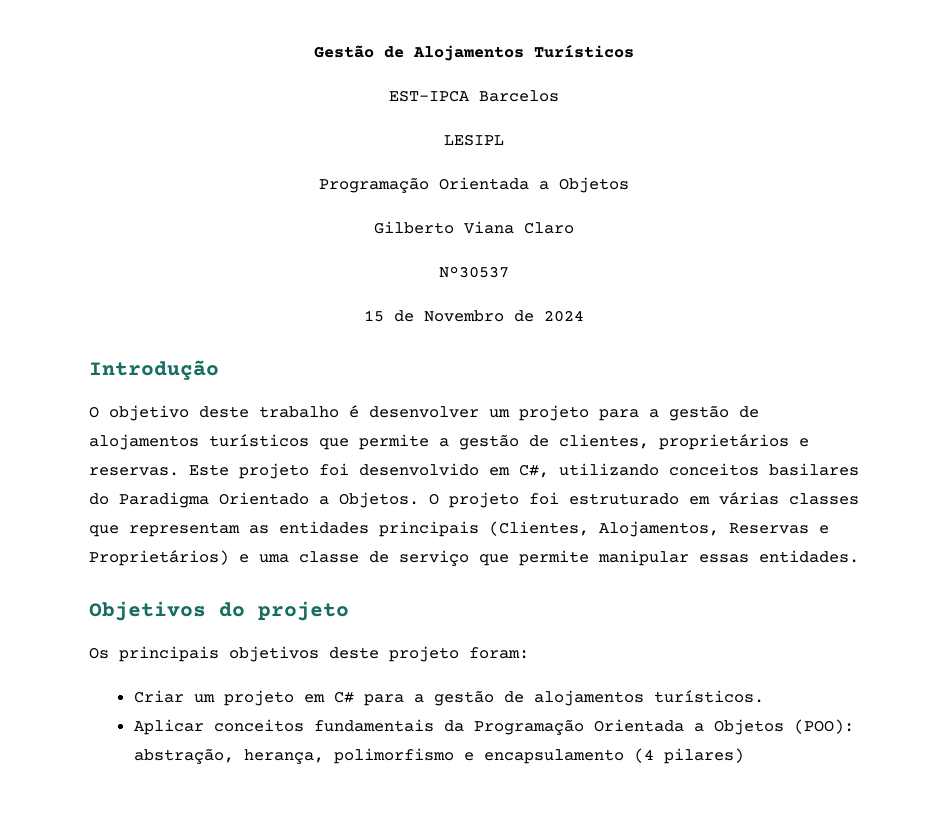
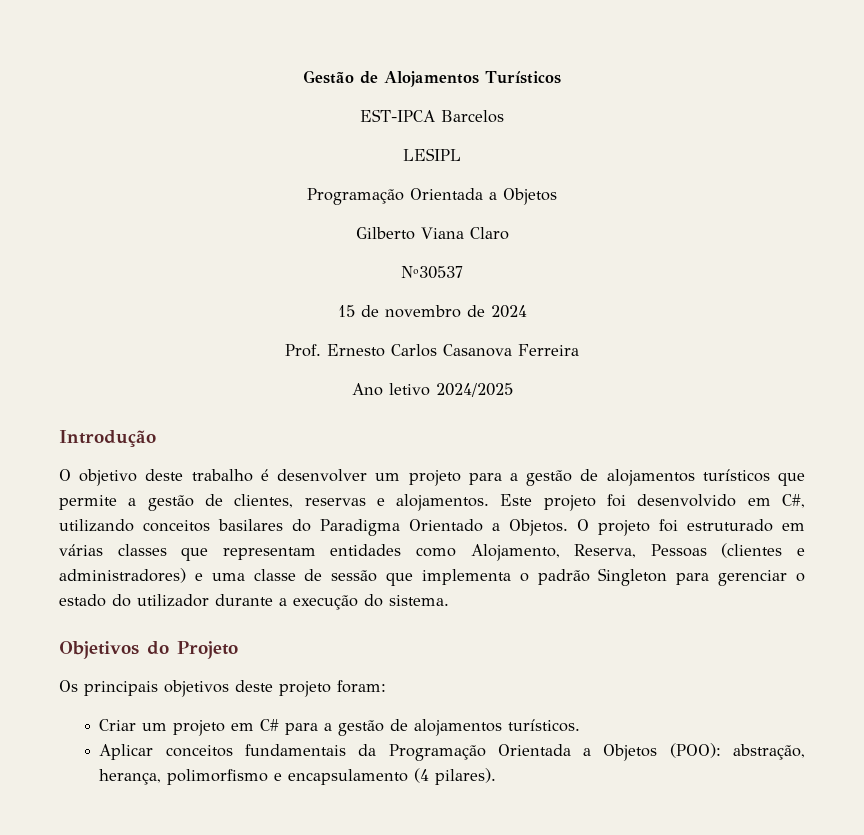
- 15 de Novembro de 2024
+ 15 de novembro de 2024
+ Prof. Ernesto Carlos Casanova Ferreira
+ Ano letivo 2024/2025
- O objetivo deste trabalho é desenvolver um projeto para a gestão de alojamentos turísticos que permite a gestão de clientes, proprietários e reservas.
+ O objetivo deste trabalho é desenvolver um projeto para a gestão de alojamentos turísticos que permite a gestão de clientes, reservas e alojamentos.
- O projeto foi estruturado em várias classes que representam as entidades principais (Clientes, Alojamentos, Reservas e Proprietários) e uma classe de serviço que permite manipular essas entidades.
+ O projeto foi estruturado em várias classes que representam entidades como Alojamento, Reserva, Pessoas (clientes e administradores) e uma classe de sessão que implementa o padrão Singleton para gerenciar o estado do utilizador durante a execução do sistema.
- Objetivos do projeto
+ Objetivos do Projeto
- Aplicar conceitos fundamentais da Programação Orientada a Objetos (POO): abstração, herança, polimorfismo e encapsulamento (4 pilares)
+ Aplicar conceitos fundamentais da Programação Orientada a Objetos (POO): abstração, herança, polimorfismo e encapsulamento (4 pilares).

